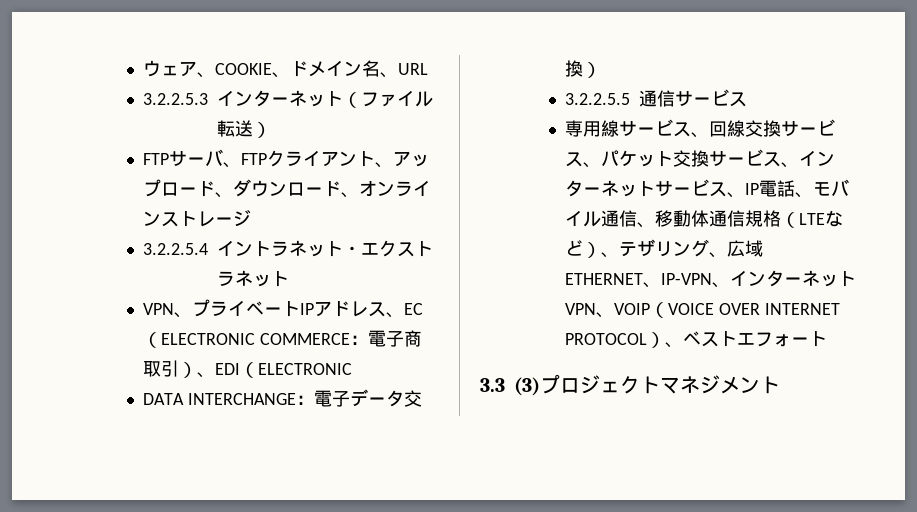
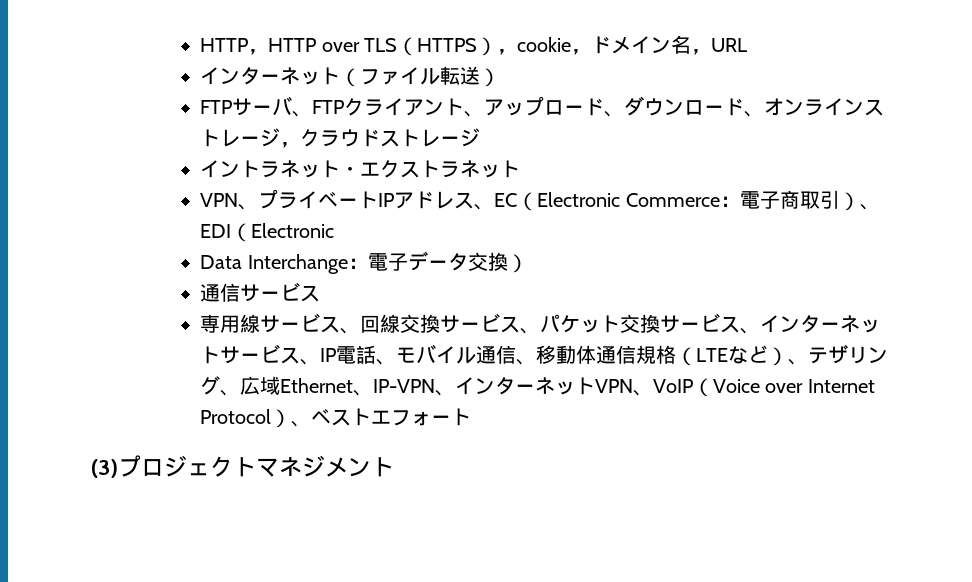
- ウェア、COOKIE、ドメイン名、URL
+ HTTP，HTTP over TLS（HTTPS），cookie，ドメイン名，URL
- 3.2.2.5.3インターネット（ファイル転送）
+ インターネット（ファイル転送）
- FTPサーバ、FTPクライアント、アップロード、ダウンロード、オンラインストレージ
- 3.2.2.5.4イントラネット・エクストラネット
+ FTPサーバ、FTPクライアント、アップロード、ダウンロード、オンラインストレージ，クラウドストレージ
+ イントラネット・エクストラネット
- VPN、プライベートIPアドレス、EC（ELECTRONIC COMMERCE：電子商取引）、EDI（ELECTRONIC
- DATA INTERCHANGE：電子データ交換）
+ VPN、プライベートIPアドレス、EC（Electronic Commerce：電子商取引）、EDI（Electronic
+ Data Interchange：電子データ交換）
- 3.2.2.5.5通信サービス
+ 通信サービス
- 専用線サービス、回線交換サービス、パケット交換サービス、インターネットサービス、IP電話、モバイル通信、移動体通信規格（LTEなど）、テザリング、広域ETHERNET、IP-VPN、インターネットVPN、VOIP（VOICE OVER INTERNET PROTOCOL）、ベストエフォート
+ 専用線サービス、回線交換サービス、パケット交換サービス、インターネットサービス、IP電話、モバイル通信、移動体通信規格（LTEなど）、テザリング、広域Ethernet、IP-VPN、インターネットVPN、VoIP（Voice over Internet Protocol）、ベストエフォート
- 3.3 (3)プロジェクトマネジメント
+ (3)プロジェクトマネジメント

